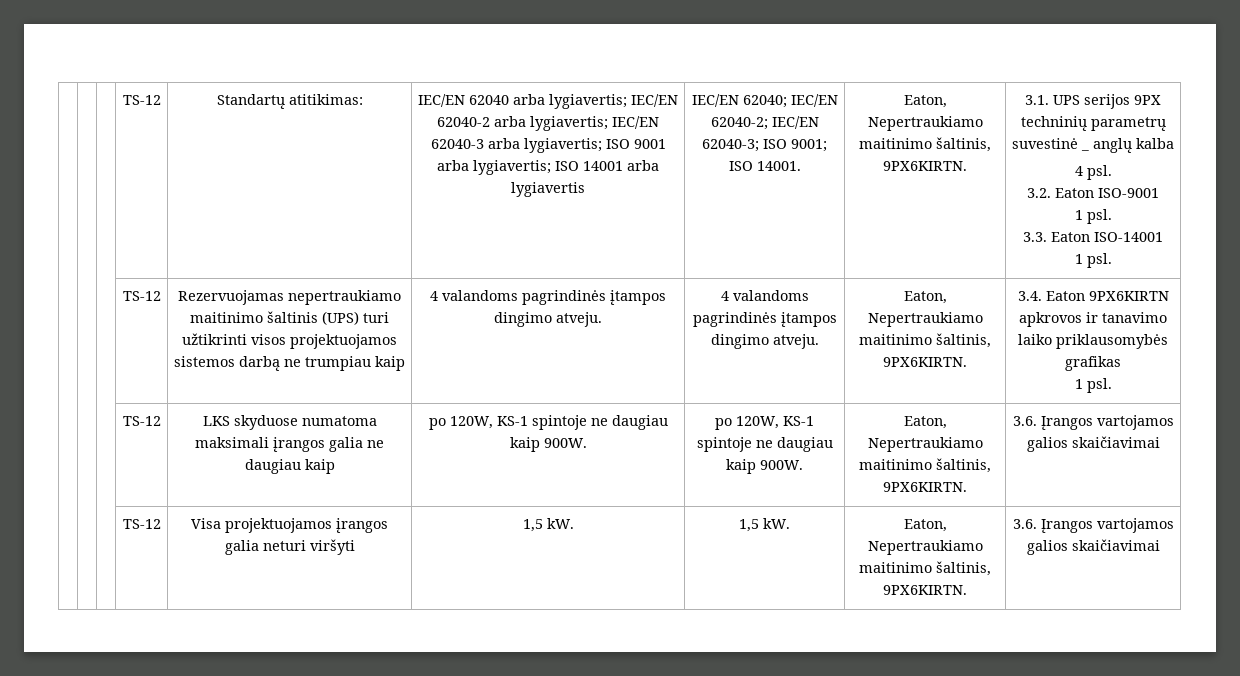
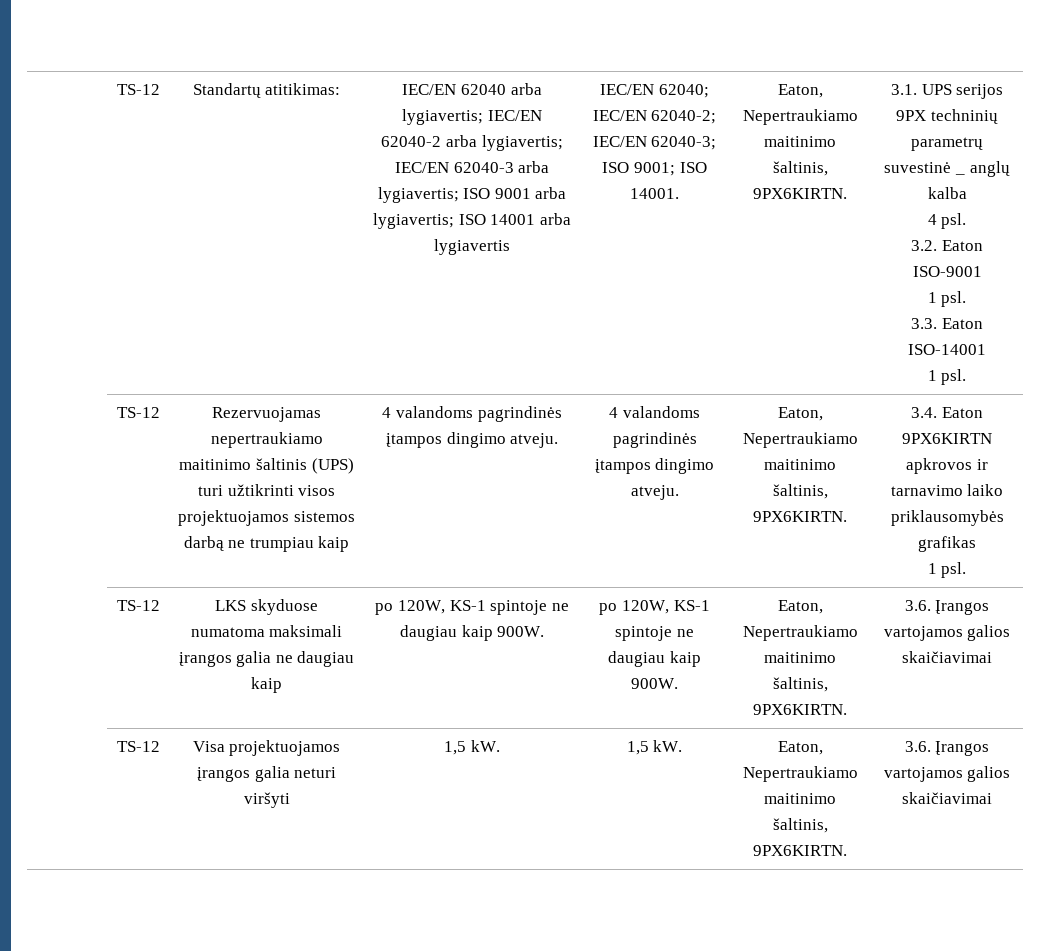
- 3.4. Eaton 9PX6KIRTN apkrovos ir tanavimo laiko priklausomybės grafikas
+ 3.4. Eaton 9PX6KIRTN apkrovos ir tarnavimo laiko priklausomybės grafikas

